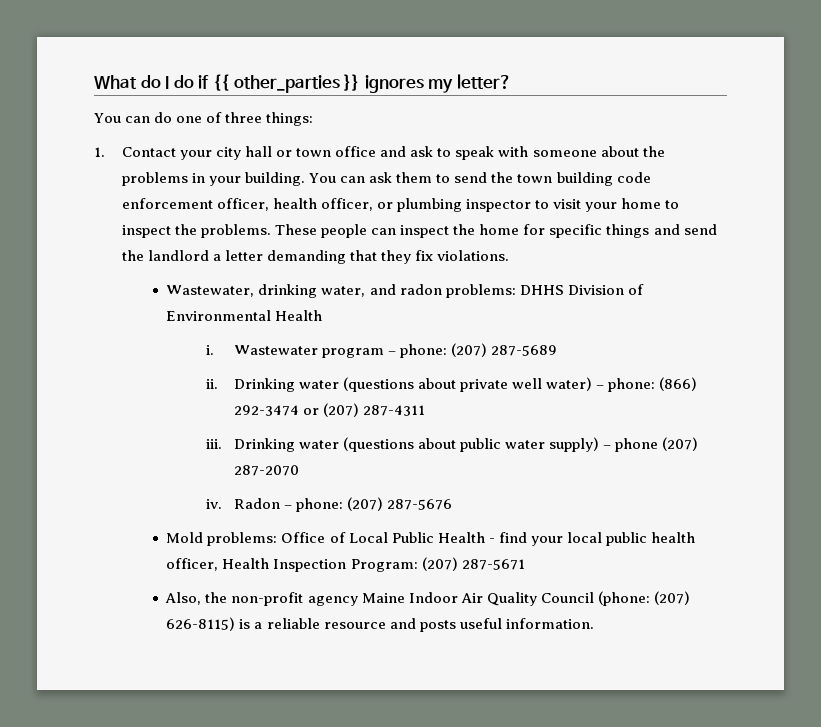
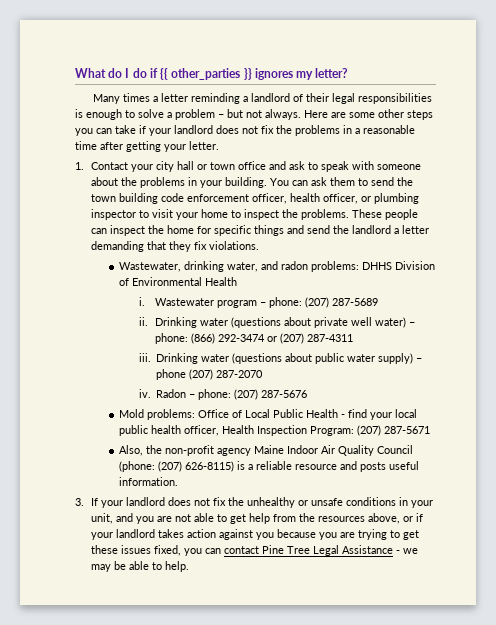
- You can do one of three things:
+ Many times a letter reminding a landlord of their legal responsibilities is enough to solve a problem – but not always. Here are some other steps you can take if your landlord does not fix the problems in a reasonable time after getting your letter.
+ 3. If your landlord does not fix the unhealthy or unsafe conditions in your unit, and you are not able to get help from the resources above, or if your landlord takes action against you because you are trying to get these issues fixed, you can contact Pine Tree Legal Assistance - we may be able to help.

